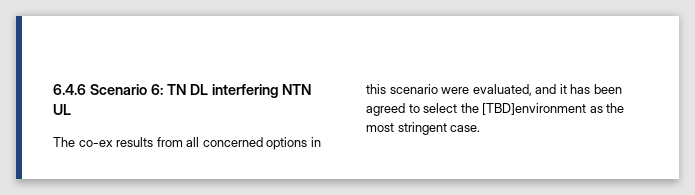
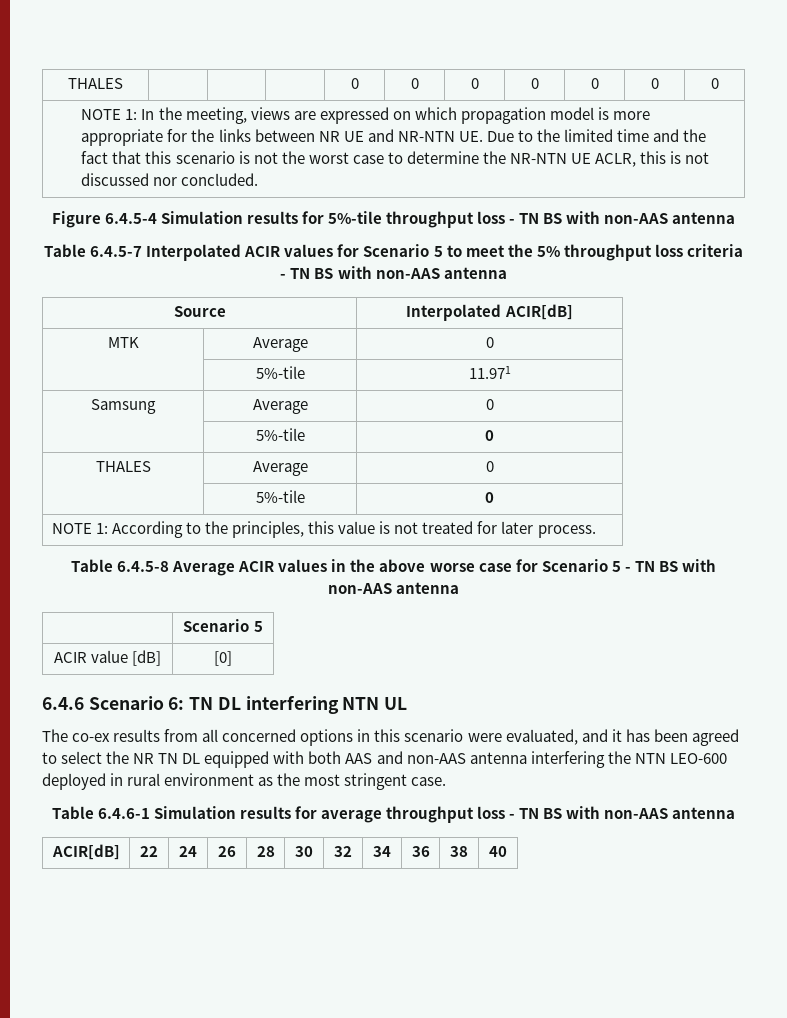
+ THALES | | | | 0 | 0 | 0 | 0 | 0 | 0 | 0
+ NOTE 1: In the meeting, views are expressed on which propagation model is more appropriate for the links between NR UE and NR-NTN UE. Due to the limited time and the fact that this scenario is not the worst case to determine the NR-NTN UE ACLR, this is not discussed nor concluded.
+ Figure 6.4.5-4 Simulation results for 5%-tile throughput loss - TN BS with non-AAS antenna
+ Table 6.4.5-7 Interpolated ACIR values for Scenario 5 to meet the 5% throughput loss criteria - TN BS with non-AAS antenna
+ Source | Interpolated ACIR[dB]
+ MTK | Average | 0
+ | 5%-tile | 11.971
+ Samsung | Average | 0
+ | 5%-tile | 0
+ THALES | Average | 0
+ | 5%-tile | 0
+ NOTE 1: According to the principles, this value is not treated for later process.
+ Table 6.4.5-8 Average ACIR values in the above worse case for Scenario 5 - TN BS with non-AAS antenna
+ | Scenario 5
+ ACIR value [dB] | [0]
- The co-ex results from all concerned options in this scenario were evaluated, and it has been agreed to select the [TBD]environment as the most stringent case.
+ The co-ex results from all concerned options in this scenario were evaluated, and it has been agreed to select the NR TN DL equipped with both AAS and non-AAS antenna interfering the NTN LEO-600 deployed in rural environment as the most stringent case.
+ Table 6.4.6-1 Simulation results for average throughput loss - TN BS with non-AAS antenna
+ ACIR[dB] | 22 | 24 | 26 | 28 | 30 | 32 | 34 | 36 | 38 | 40

